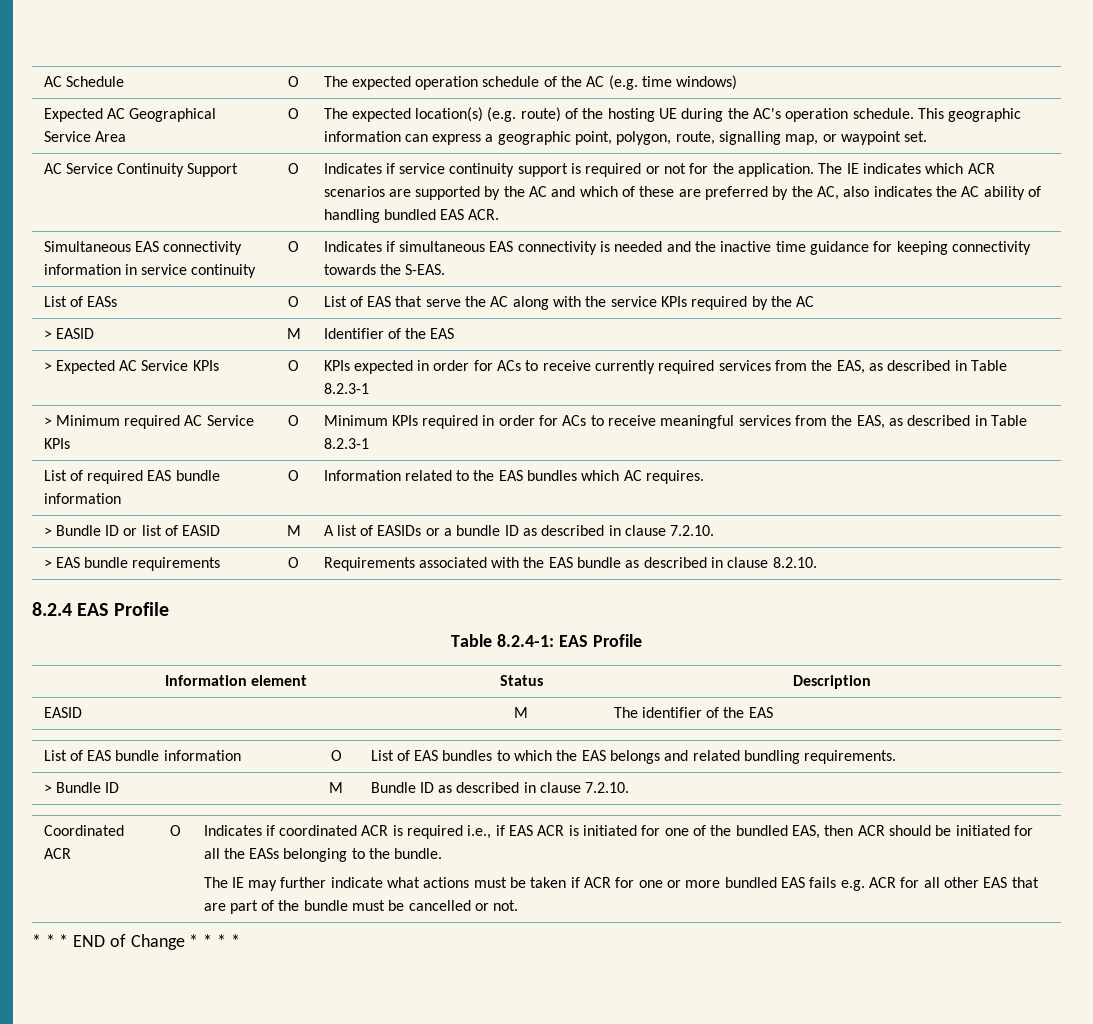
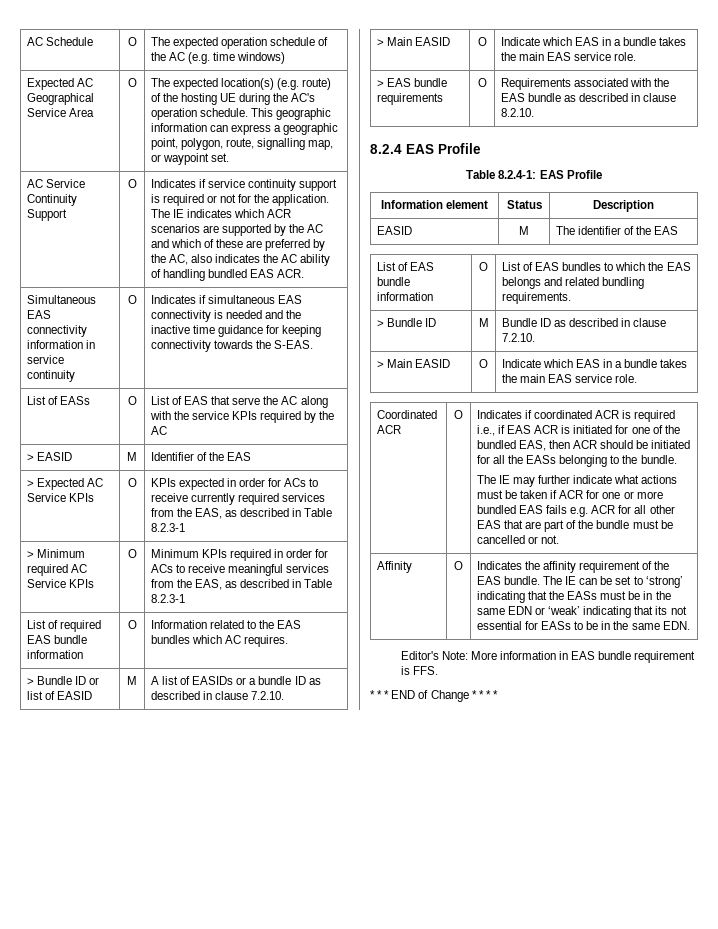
  > Bundle ID or list of EASID | M | A list of EASIDs or a bundle ID as described in clause 7.2.10.
+ > Main EASID | O | Indicate which EAS in a bundle takes the main EAS service role.
  > Bundle ID | M | Bundle ID as described in clause 7.2.10.
+ > Main EASID | O | Indicate which EAS in a bundle takes the main EAS service role.
+ Affinity | O | Indicates the affinity requirement of the EAS bundle. The IE can be set to ‘strong’ indicating that the EASs must be in the same EDN or ‘weak’ indicating that its not essential for EASs to be in the same EDN.
+ Editor's Note: More information in EAS bundle requirement is FFS.

